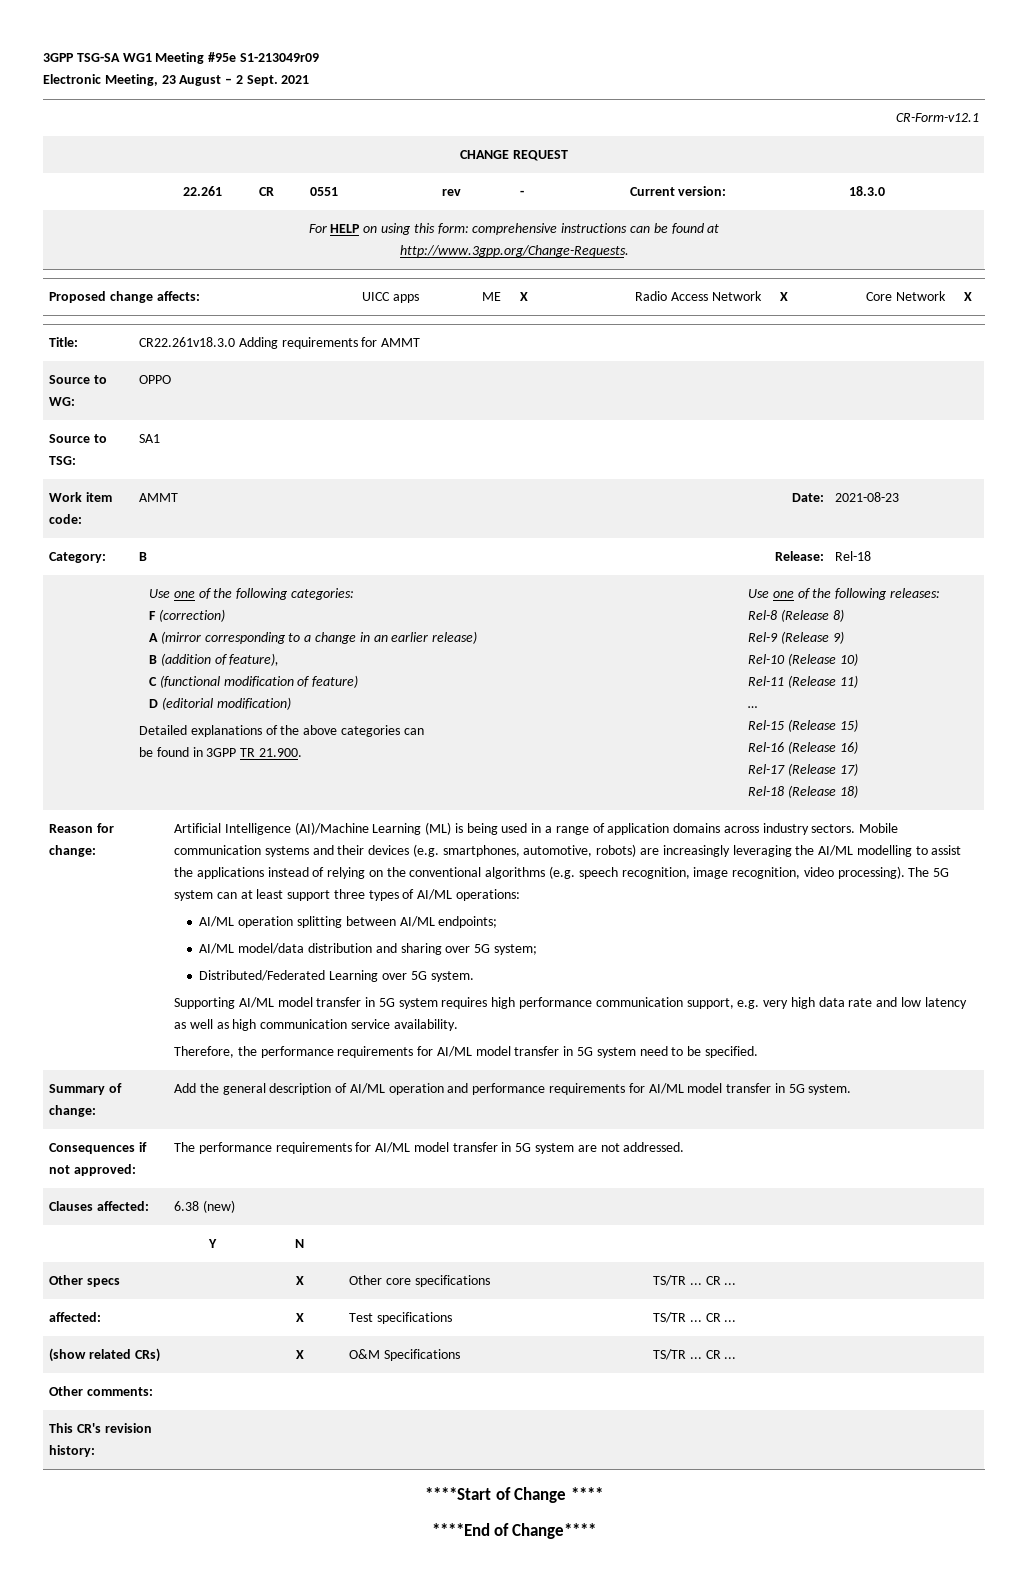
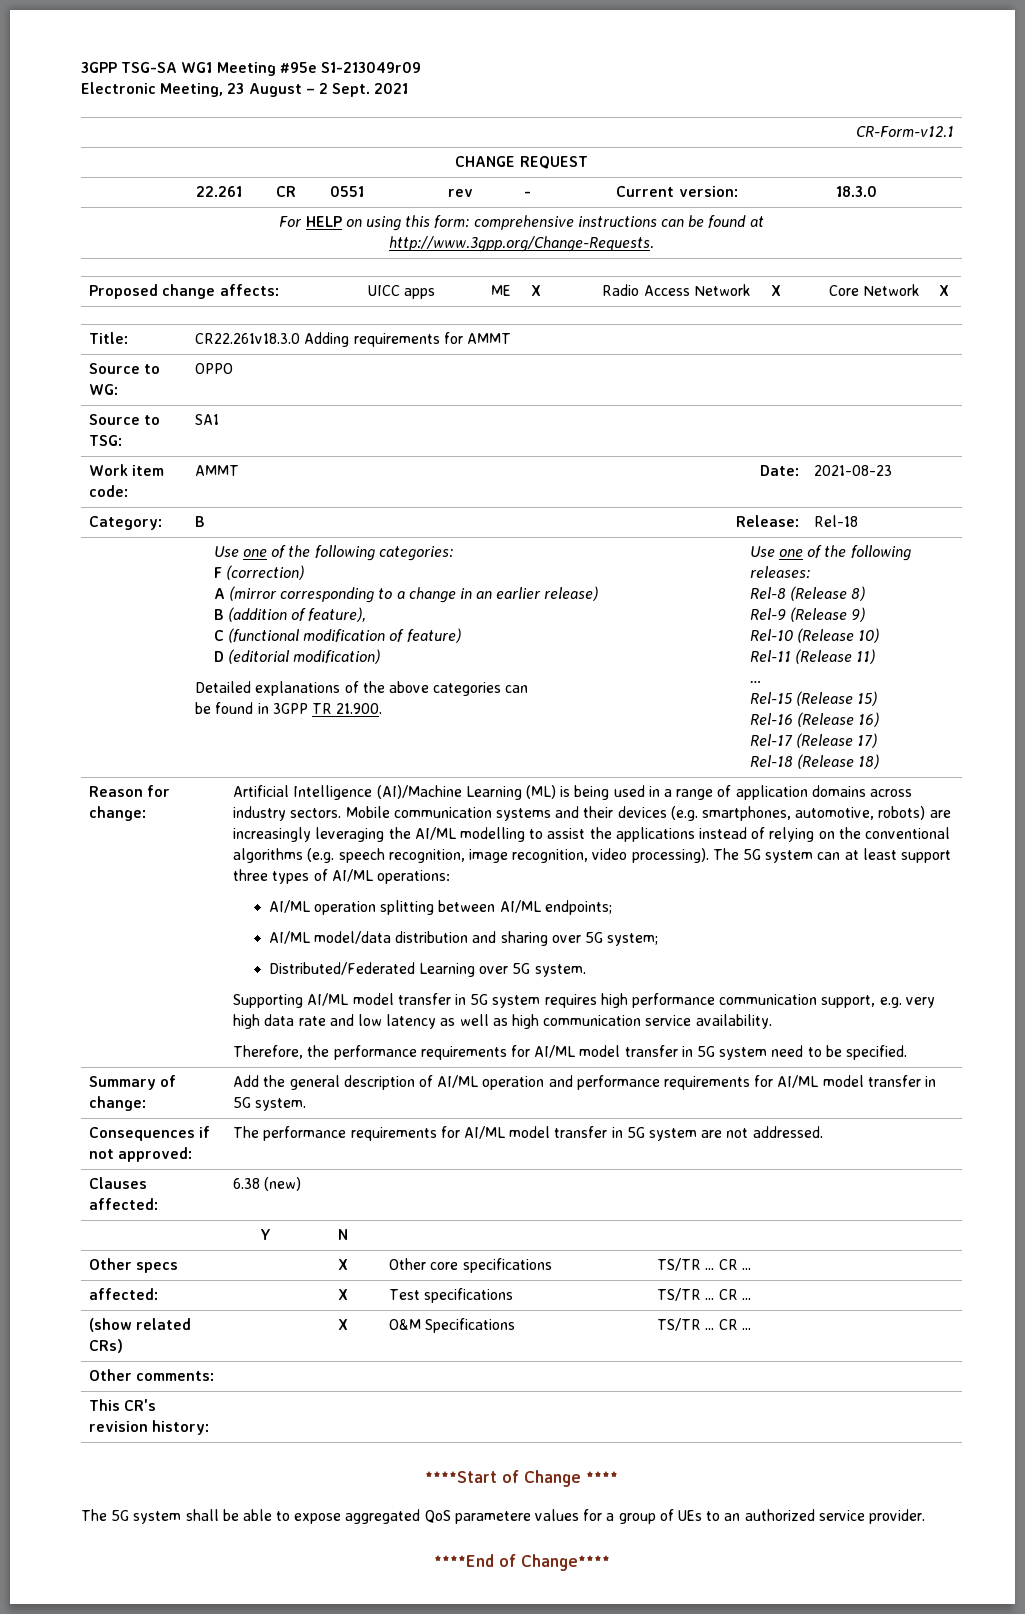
+ The 5G system shall be able to expose aggregated QoS parametere values for a group of UEs to an authorized service provider.

